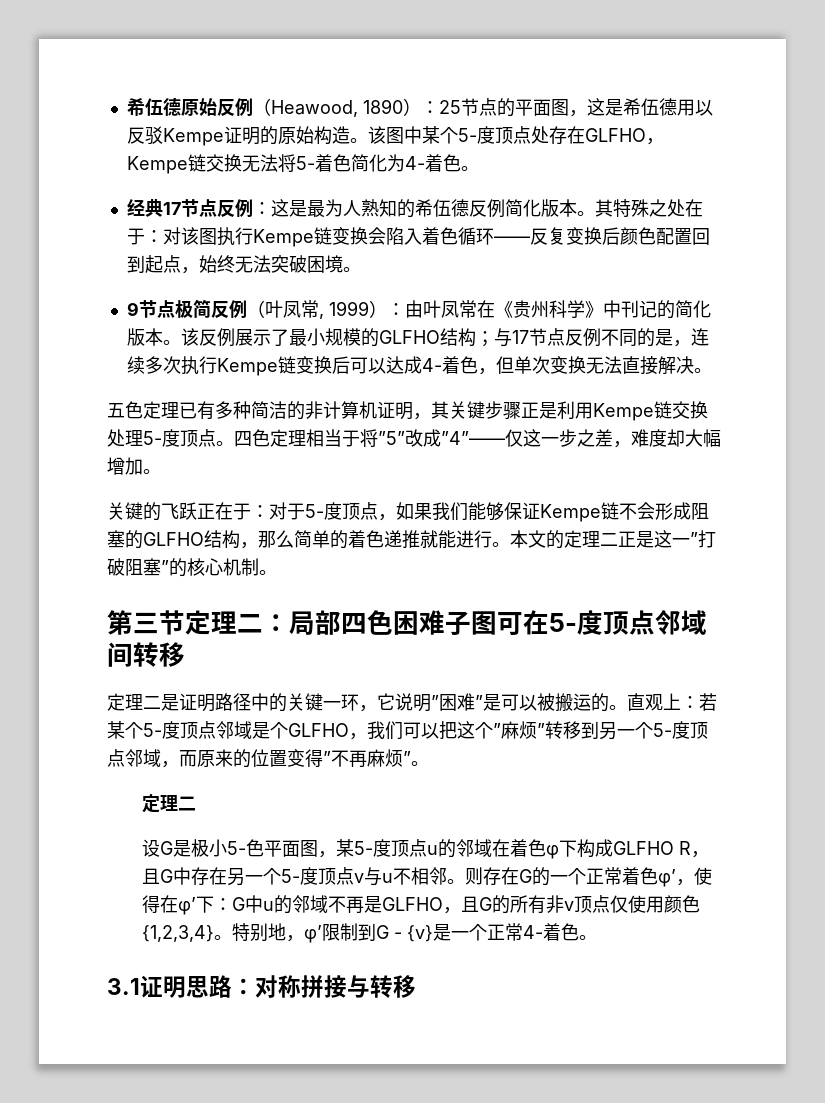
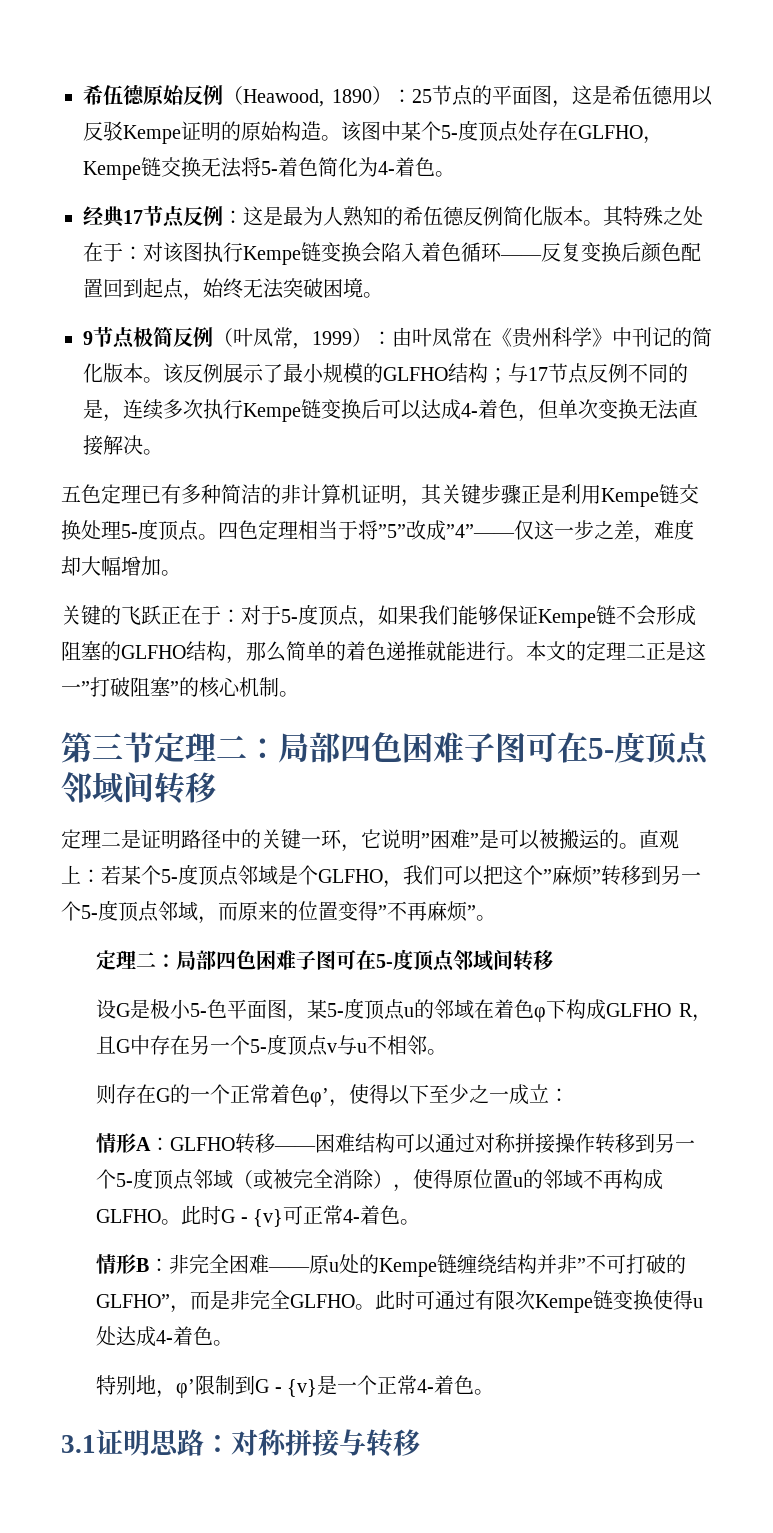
  直观上：若某个5-度顶点邻域是个GLFHO，我们可以把这个”麻烦”转移到另一个5-度顶点邻域，而原来的位置变得”不再麻烦”。
- 定理二
+ 定理二：局部四色困难子图可在5-度顶点邻域间转移
- 设G是极小5-色平面图，某5-度顶点u的邻域在着色φ下构成GLFHO R，且G中存在另一个5-度顶点v与u不相邻。则存在G的一个正常着色φ’，使得在φ’下：G中u的邻域不再是GLFHO，且G的所有非v顶点仅使用颜色{1,2,3,4}。特别地，φ’限制到G - {v}是一个正常4-着色。
+ 设G是极小5-色平面图，某5-度顶点u的邻域在着色φ下构成GLFHO R，且G中存在另一个5-度顶点v与u不相邻。
+ 则存在G的一个正常着色φ’，使得以下至少之一成立：
+ 情形A：GLFHO转移——困难结构可以通过对称拼接操作转移到另一个5-度顶点邻域（或被完全消除），使得原位置u的邻域不再构成GLFHO。此时G - {v}可正常4-着色。
+ 情形B：非完全困难——原u处的Kempe链缠绕结构并非”不可打破的GLFHO”，而是非完全GLFHO。此时可通过有限次Kempe链变换使得u处达成4-着色。
+ 特别地，φ’限制到G - {v}是一个正常4-着色。

